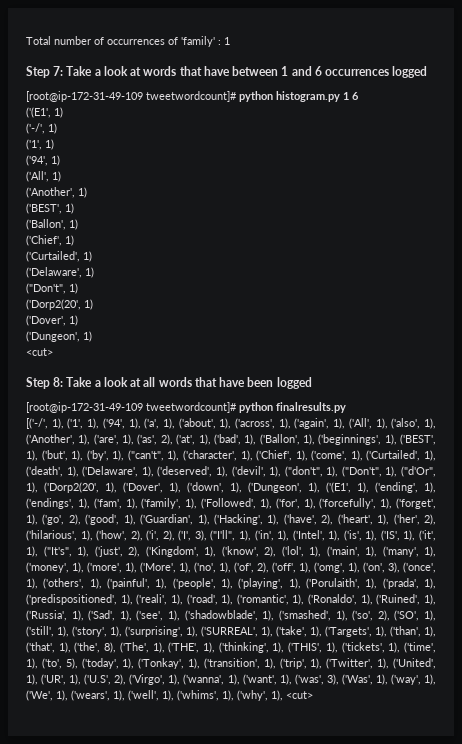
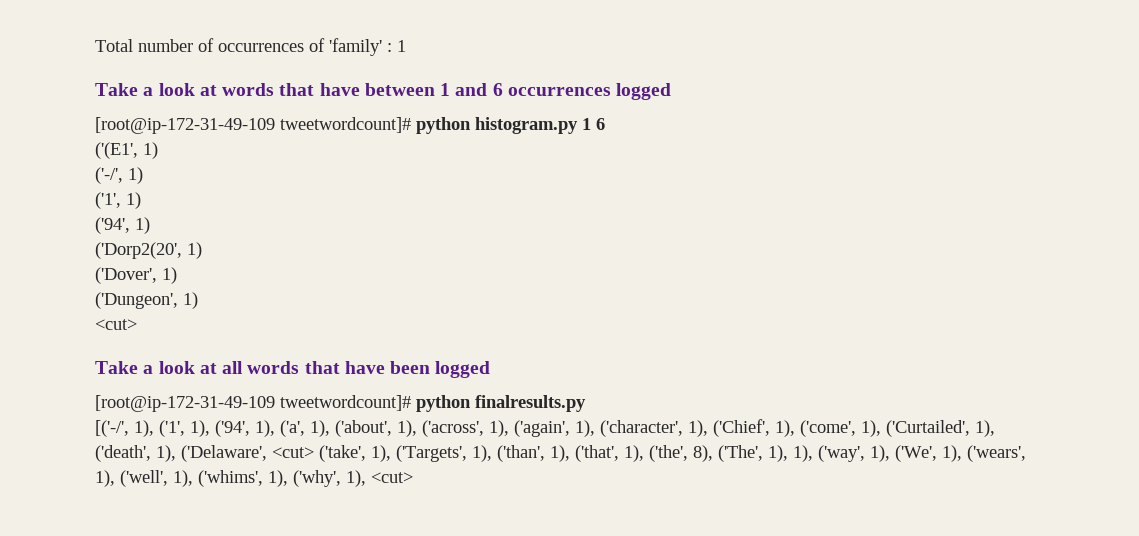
- Step 7: Take a look at words that have between 1 and 6 occurrences logged
+ Take a look at words that have between 1 and 6 occurrences logged
- ('All', 1)
- ('Another', 1)
- ('BEST', 1)
- ('Ballon', 1)
- ('Chief', 1)
- ('Curtailed', 1)
- ('Delaware', 1)
- ("Don't", 1)
- Step 8: Take a look at all words that have been logged
+ Take a look at all words that have been logged
- [('-/', 1), ('1', 1), ('94', 1), ('a', 1), ('about', 1), ('across', 1), ('again', 1), ('All', 1), ('also', 1), ('Another', 1), ('are', 1), ('as', 2), ('at', 1), ('bad', 1), ('Ballon', 1), ('beginnings', 1), ('BEST', 1), ('but', 1), ('by', 1), ("can't", 1), ('character', 1), ('Chief', 1), ('come', 1), ('Curtailed', 1), ('death', 1), ('Delaware', 1), ('deserved', 1), ('devil', 1), ("don't", 1), ("Don't", 1), ("d'Or", 1), ('Dorp2(20', 1), ('Dover', 1), ('down', 1), ('Dungeon', 1), ('(E1', 1), ('ending', 1), ('endings', 1), ('fam', 1), ('family', 1), ('Followed', 1), ('for', 1), ('forcefully', 1), ('forget', 1), ('go', 2), ('good', 1), ('Guardian', 1), ('Hacking', 1), ('have', 2), ('heart', 1), ('her', 2), ('hilarious', 1), ('how', 2), ('i', 2), ('I', 3), ("I'll", 1), ('in', 1), ('Intel', 1), ('is', 1), ('IS', 1), ('it', 1), ("It's", 1), ('just', 2), ('Kingdom', 1), ('know', 2), ('lol', 1), ('main', 1), ('many', 1), ('money', 1), ('more', 1), ('More', 1), ('no', 1), ('of', 2), ('off', 1), ('omg', 1), ('on', 3), ('once', 1), ('others', 1), ('painful', 1), ('people', 1), ('playing', 1), ('Porulaith', 1), ('prada', 1), ('predispositioned', 1), ('reali', 1), ('road', 1), ('romantic', 1), ('Ronaldo', 1), ('Ruined', 1), ('Russia', 1), ('Sad', 1), ('see', 1), ('shadowblade', 1), ('smashed', 1), ('so', 2), ('SO', 1), ('still', 1), ('story', 1), ('surprising', 1), ('SURREAL', 1), ('take', 1), ('Targets', 1), ('than', 1), ('that', 1), ('the', 8), ('The', 1), ('THE', 1), ('thinking', 1), ('THIS', 1), ('tickets', 1), ('time', 1), ('to', 5), ('today', 1), ('Tonkay', 1), ('transition', 1), ('trip', 1), ('Twitter', 1), ('United', 1), ('UR', 1), ('U.S', 2), ('Virgo', 1), ('wanna', 1), ('want', 1), ('was', 3), ('Was', 1), ('way', 1), ('We', 1), ('wears', 1), ('well', 1), ('whims', 1), ('why', 1), <cut>
+ [('-/', 1), ('1', 1), ('94', 1), ('a', 1), ('about', 1), ('across', 1), ('again', 1), ('character', 1), ('Chief', 1), ('come', 1), ('Curtailed', 1), ('death', 1), ('Delaware', <cut> ('take', 1), ('Targets', 1), ('than', 1), ('that', 1), ('the', 8), ('The', 1), 1), ('way', 1), ('We', 1), ('wears', 1), ('well', 1), ('whims', 1), ('why', 1), <cut>

